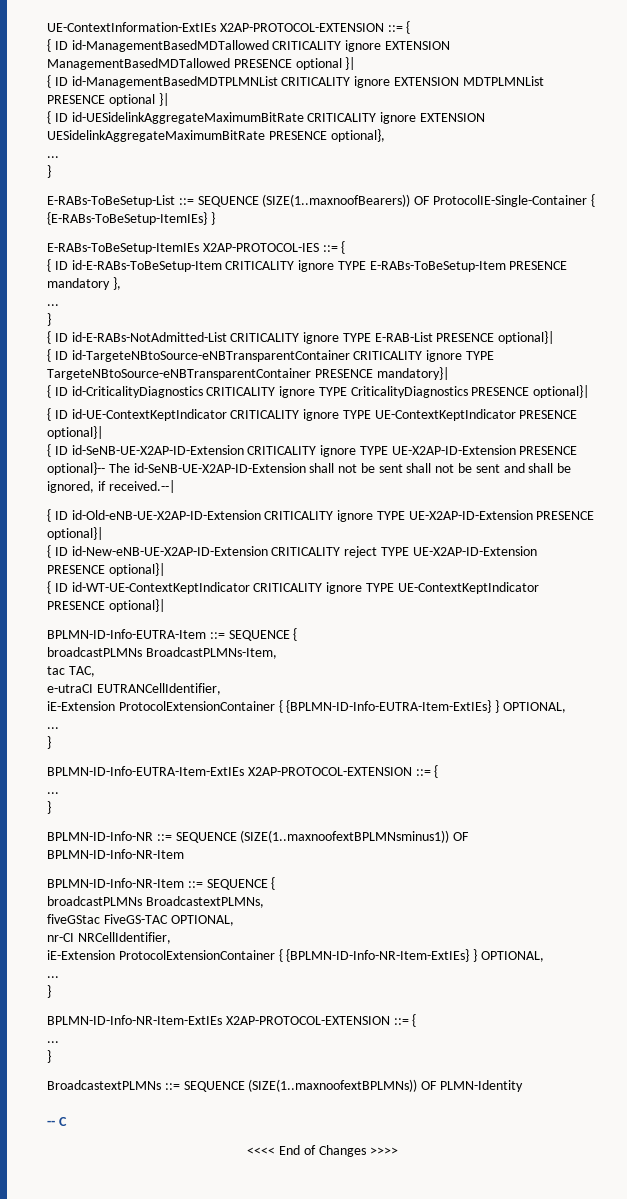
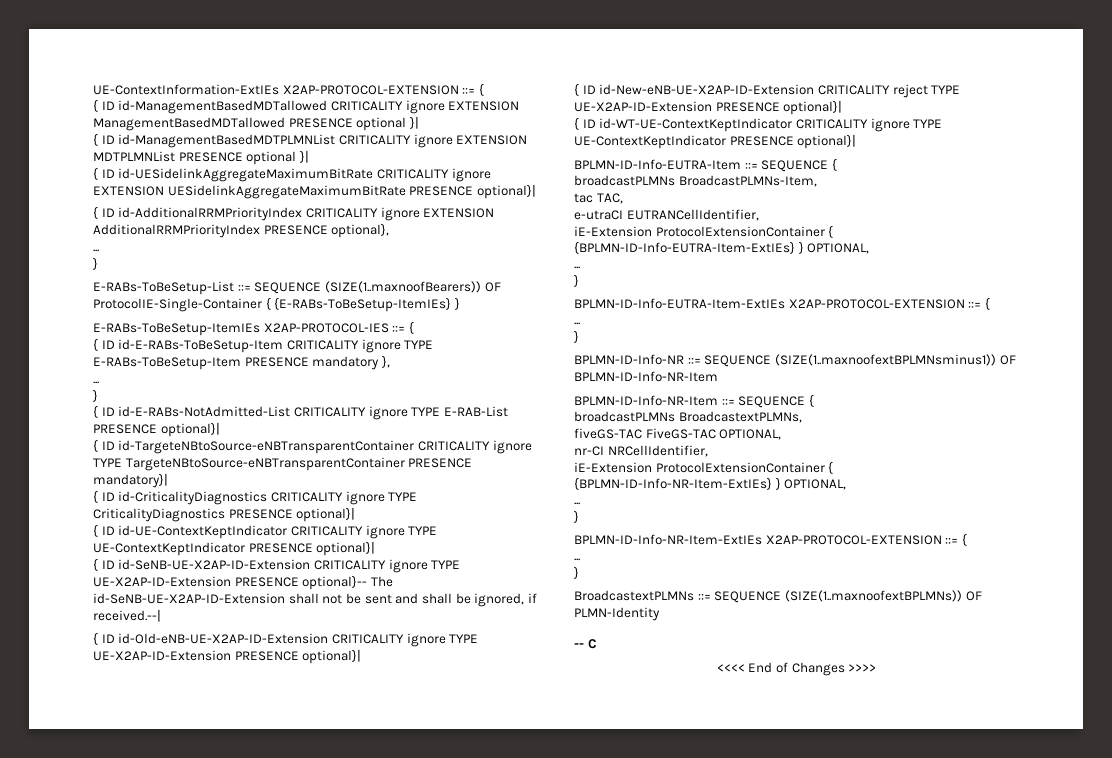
- { ID id-UESidelinkAggregateMaximumBitRate CRITICALITY ignore EXTENSION UESidelinkAggregateMaximumBitRate PRESENCE optional},
+ { ID id-UESidelinkAggregateMaximumBitRate CRITICALITY ignore EXTENSION UESidelinkAggregateMaximumBitRate PRESENCE optional}|
+ { ID id-AdditionalRRMPriorityIndex CRITICALITY ignore EXTENSION AdditionalRRMPriorityIndex PRESENCE optional},
- { ID id-SeNB-UE-X2AP-ID-Extension CRITICALITY ignore TYPE UE-X2AP-ID-Extension PRESENCE optional}-- The id-SeNB-UE-X2AP-ID-Extension shall not be sent shall not be sent and shall be ignored, if received.--|
+ { ID id-SeNB-UE-X2AP-ID-Extension CRITICALITY ignore TYPE UE-X2AP-ID-Extension PRESENCE optional}-- The id-SeNB-UE-X2AP-ID-Extension shall not be sent and shall be ignored, if received.--|
- fiveGStac FiveGS-TAC OPTIONAL,
+ fiveGS-TAC FiveGS-TAC OPTIONAL,

